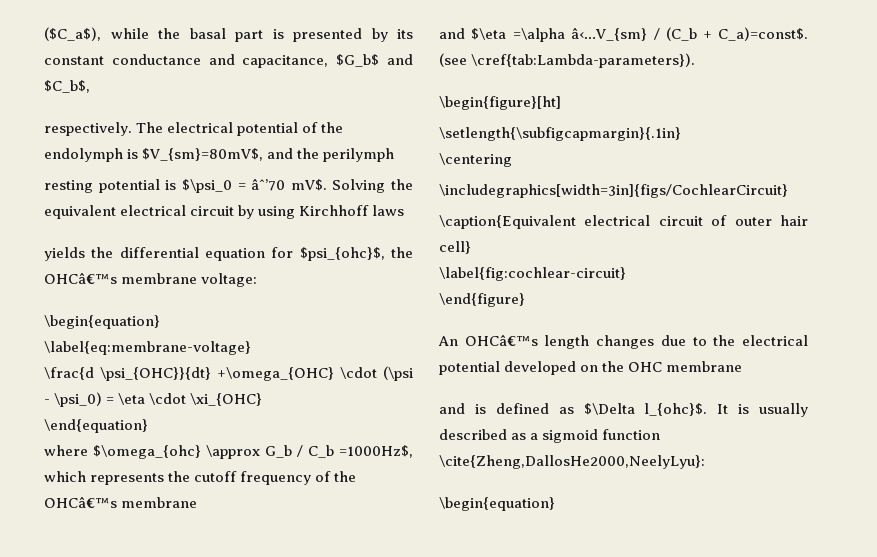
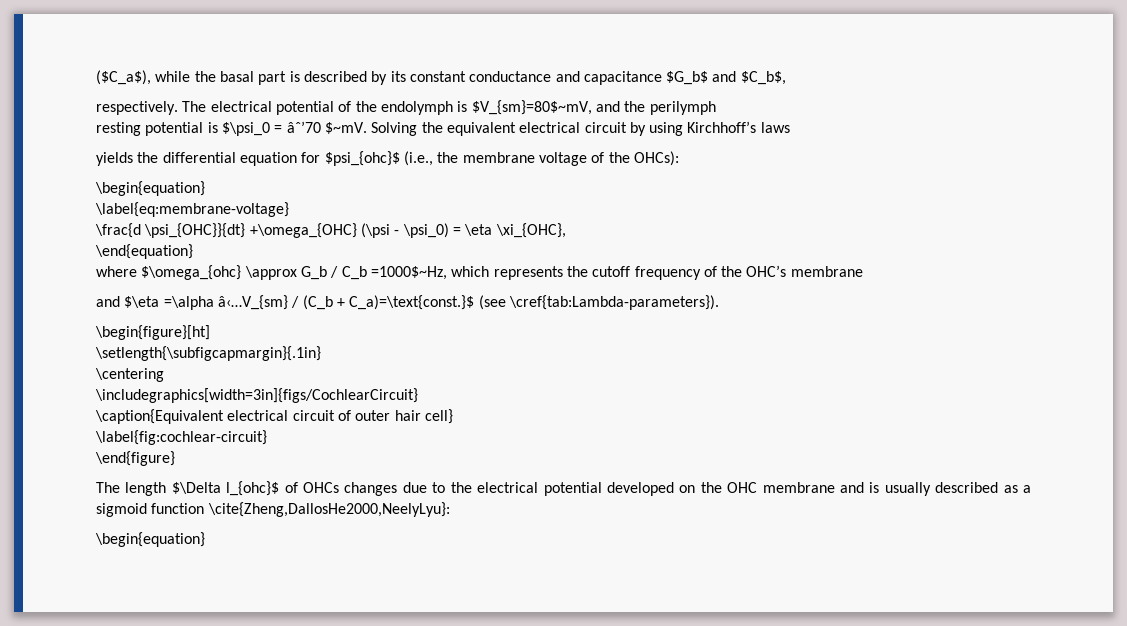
- ($C_a$), while the basal part is presented by its constant conductance and capacitance, $G_b$ and $C_b$,
+ ($C_a$), while the basal part is described by its constant conductance and capacitance $G_b$ and $C_b$,
- The electrical potential of the endolymph is $V_{sm}=80mV$, and the perilymph
+ The electrical potential of the endolymph is $V_{sm}=80$~mV, and the perilymph
- resting potential is $\psi_0 = âˆ’70 mV$.
+ resting potential is $\psi_0 = âˆ’70 $~mV.
- Solving the equivalent electrical circuit by using Kirchhoff laws
+ Solving the equivalent electrical circuit by using Kirchhoff’s laws
- yields the differential equation for $psi_{ohc}$, the OHCâ€™s membrane voltage:
+ yields the differential equation for $psi_{ohc}$ (i.e., the membrane voltage of the OHCs):
- \frac{d \psi_{OHC}}{dt} +\omega_{OHC} \cdot (\psi - \psi_0) = \eta \cdot \xi_{OHC}
+ \frac{d \psi_{OHC}}{dt} +\omega_{OHC} (\psi - \psi_0) = \eta \xi_{OHC},
- where $\omega_{ohc} \approx G_b / C_b =1000Hz$, which represents the cutoff frequency of the OHCâ€™s membrane
+ where $\omega_{ohc} \approx G_b / C_b =1000$~Hz, which represents the cutoff frequency of the OHC’s membrane
- and $\eta =\alpha â‹…V_{sm} / (C_b + C_a)=const$. (see \cref{tab:Lambda-parameters}).
+ and $\eta =\alpha â‹…V_{sm} / (C_b + C_a)=\text{const.}$ (see \cref{tab:Lambda-parameters}).
- An OHCâ€™s length changes due to the electrical potential developed on the OHC membrane
- and is defined as $\Delta l_{ohc}$. It is usually described as a sigmoid function \cite{Zheng,DallosHe2000,NeelyLyu}:
+ The length $\Delta l_{ohc}$ of OHCs changes due to the electrical potential developed on the OHC membrane and is usually described as a sigmoid function \cite{Zheng,DallosHe2000,NeelyLyu}:

